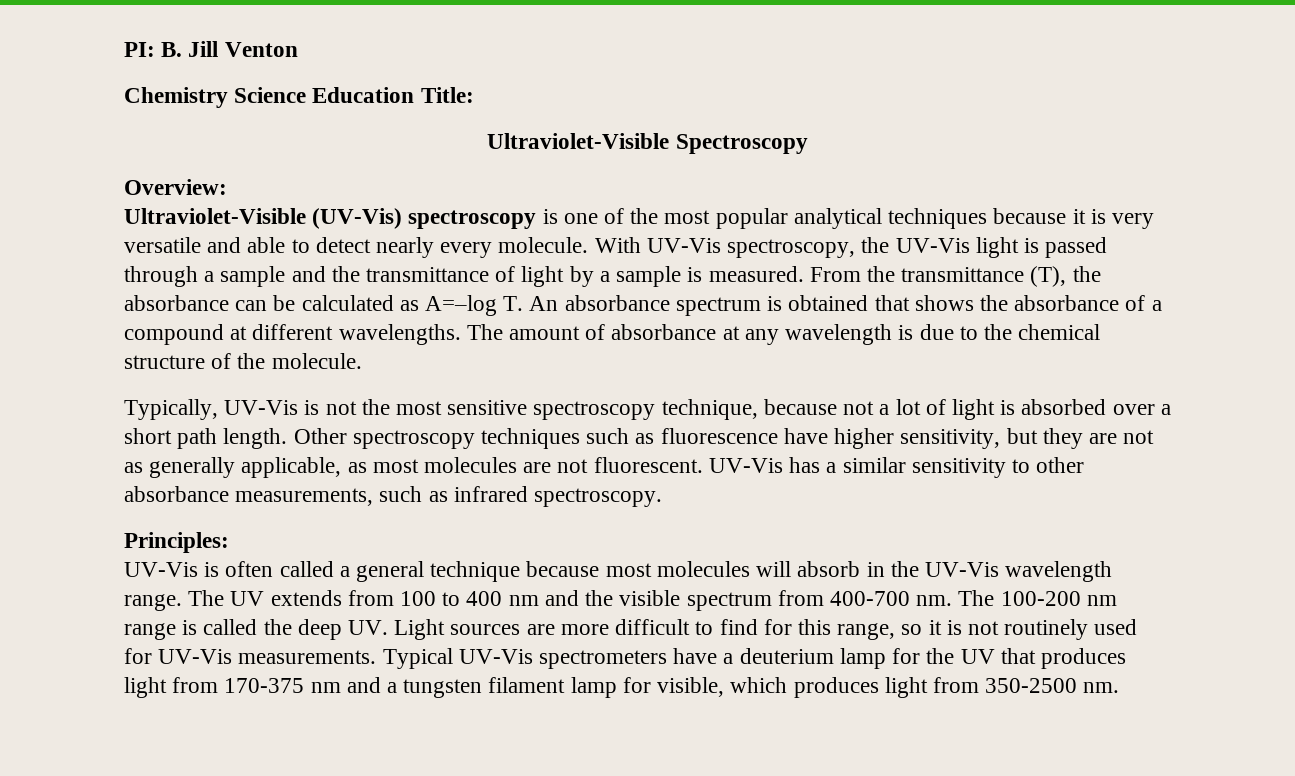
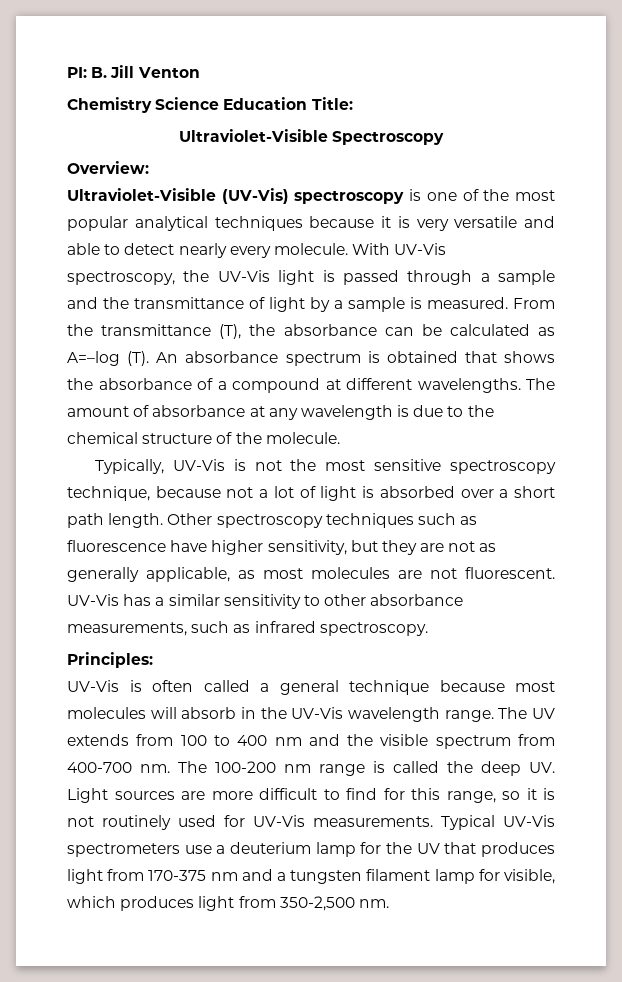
- From the transmittance (T), the absorbance can be calculated as A=–log T. An absorbance spectrum is obtained that shows the absorbance of a compound at different wavelengths.
+ From the transmittance (T), the absorbance can be calculated as A=–log (T). An absorbance spectrum is obtained that shows the absorbance of a compound at different wavelengths.
- Typical UV-Vis spectrometers have a deuterium lamp for the UV that produces light from 170-375 nm and a tungsten filament lamp for visible, which produces light from 350-2500 nm.
+ Typical UV-Vis spectrometers use a deuterium lamp for the UV that produces light from 170-375 nm and a tungsten filament lamp for visible, which produces light from 350-2,500 nm.

